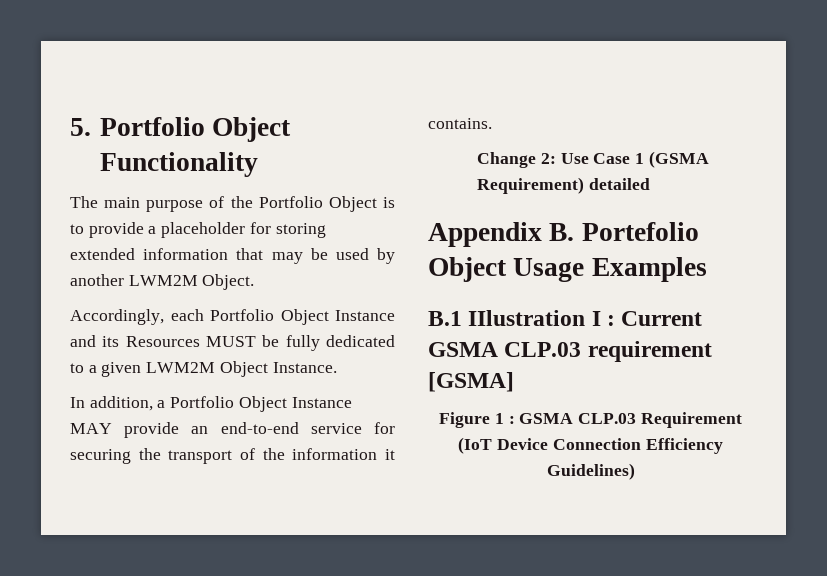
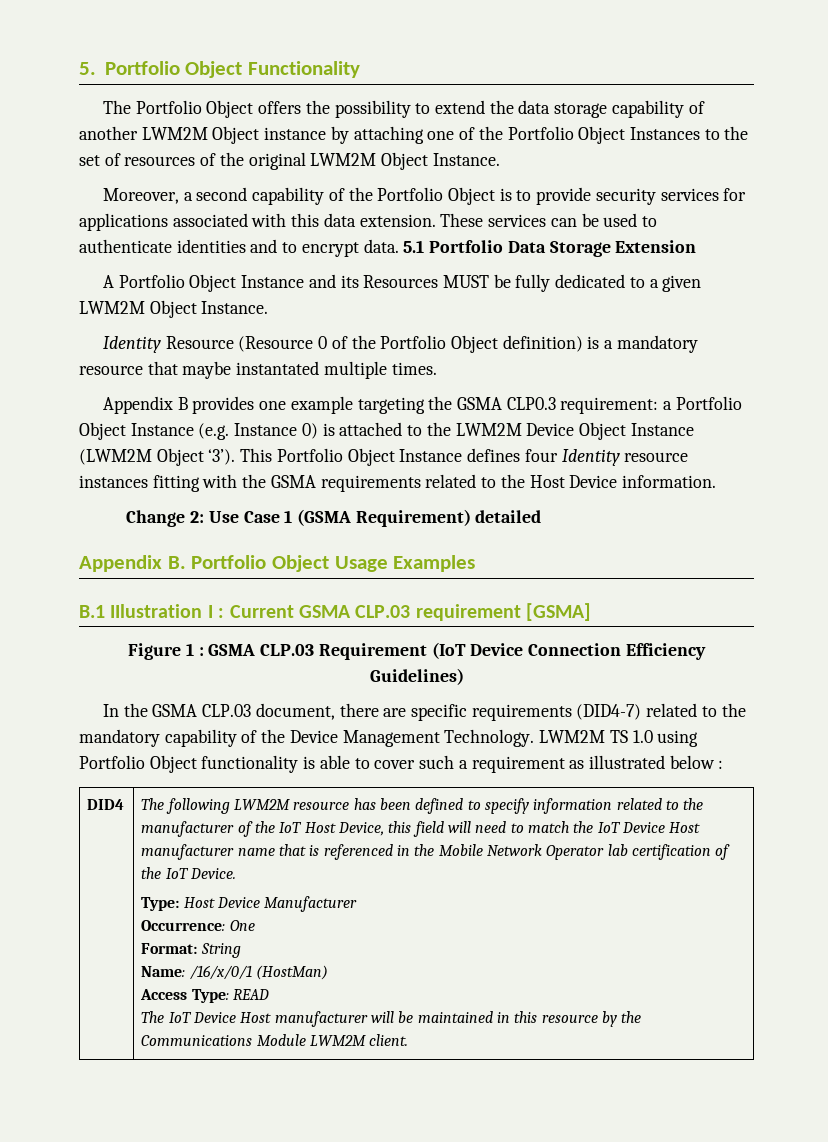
- The main purpose of the Portfolio Object is to provide a placeholder for storing extended information that may be used by another LWM2M Object.
- Accordingly, each Portfolio Object Instance and its Resources MUST be fully dedicated to a given LWM2M Object Instance.
+ The Portfolio Object offers the possibility to extend the data storage capability of another LWM2M Object instance by attaching one of the Portfolio Object Instances to the set of resources of the original LWM2M Object Instance.
+ Moreover, a second capability of the Portfolio Object is to provide security services for applications associated with this data extension. These services can be used to authenticate identities and to encrypt data. 5.1 Portfolio Data Storage Extension
+ A Portfolio Object Instance and its Resources MUST be fully dedicated to a given LWM2M Object Instance.
- In addition, a Portfolio Object Instance MAY provide an end-to-end service for securing the transport of the information it contains.
+ Identity Resource (Resource 0 of the Portfolio Object definition) is a mandatory resource that maybe instantated multiple times.
+ Appendix B provides one example targeting the GSMA CLP0.3 requirement: a Portfolio Object Instance (e.g. Instance 0) is attached to the LWM2M Device Object Instance (LWM2M Object ‘3’). This Portfolio Object Instance defines four Identity resource instances fitting with the GSMA requirements related to the Host Device information.
- Appendix B. Portefolio Object Usage Examples
+ Appendix B. Portfolio Object Usage Examples
+ In the GSMA CLP.03 document, there are specific requirements (DID4-7) related to the mandatory capability of the Device Management Technology. LWM2M TS 1.0 using Portfolio Object functionality is able to cover such a requirement as illustrated below :
+ DID4 | The following LWM2M resource has been defined to specify information related to the manufacturer of the IoT Host Device, this field will need to match the IoT Device Host manufacturer name that is referenced in the Mobile Network Operator lab certification of the IoT Device.
+ Type: Host Device Manufacturer
+ Occurrence: One
+ Format: String
+ Name: /16/x/0/1 (HostMan)
+ Access Type: READ
+ The IoT Device Host manufacturer will be maintained in this resource by the Communications Module LWM2M client.

